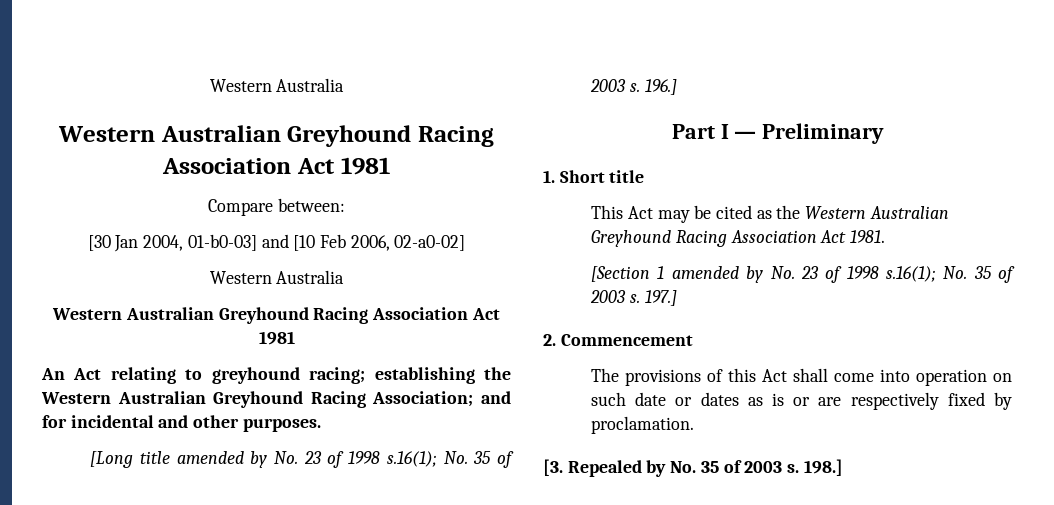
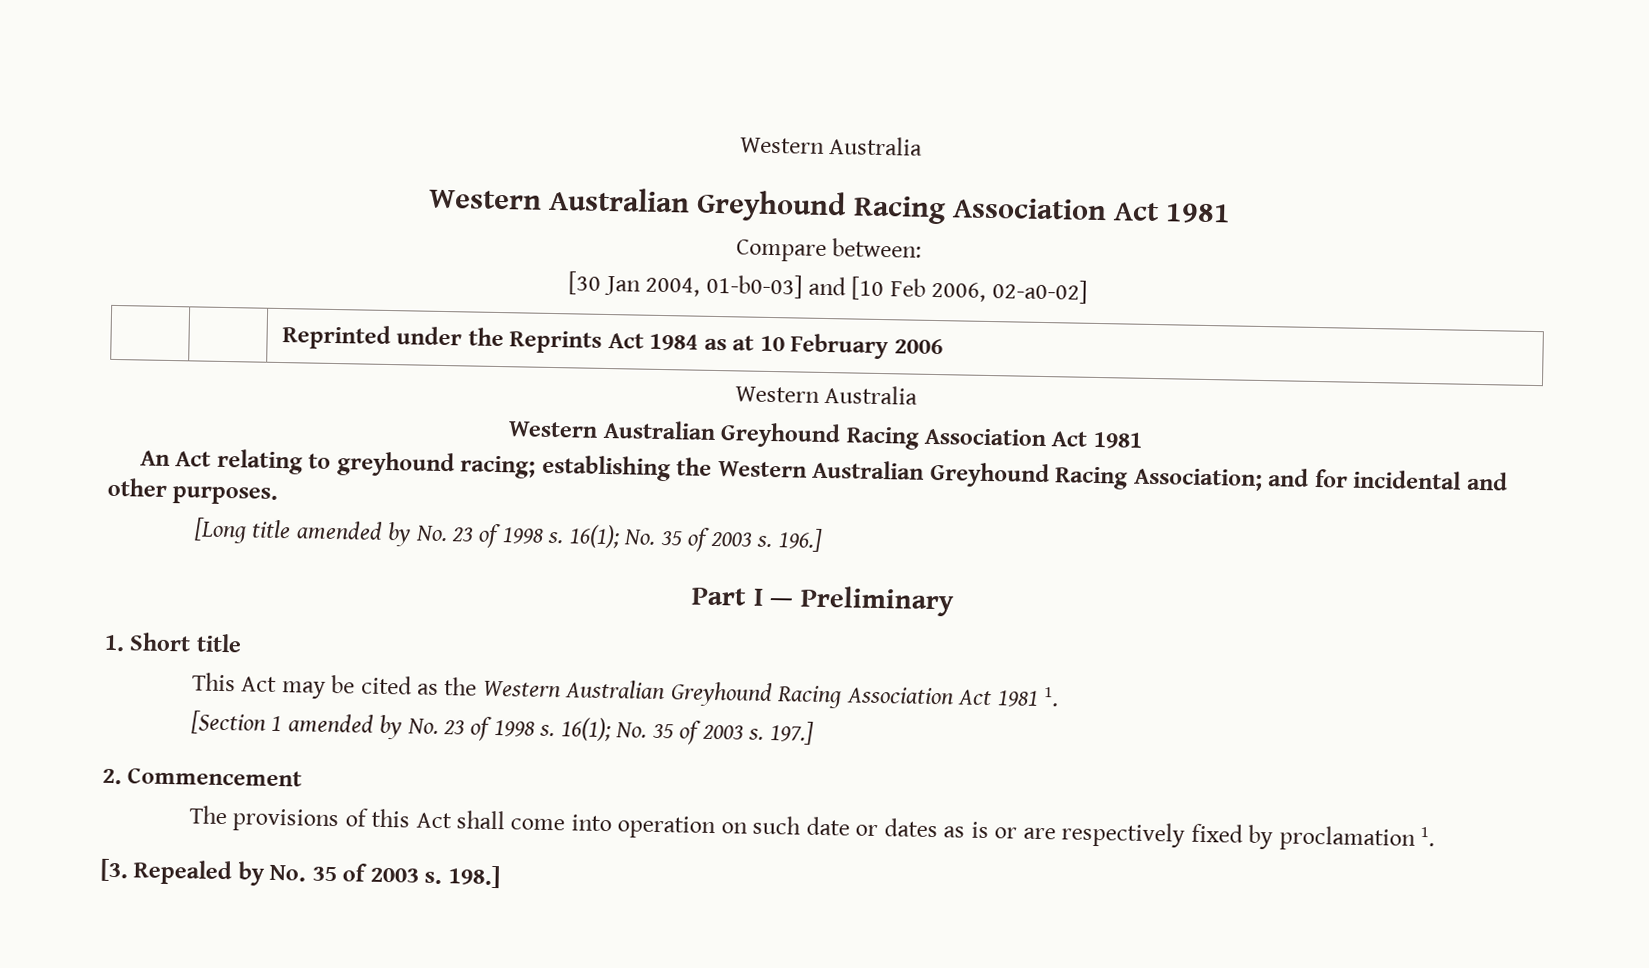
+ | | Reprinted under the Reprints Act 1984 as at 10 February 2006
- [Long title amended by No. 23 of 1998 s.16(1); No. 35 of 2003 s.
+ [Long title amended by No. 23 of 1998 s. 16(1); No. 35 of 2003 s.
- This Act may be cited as the Western Australian Greyhound Racing Association Act 1981.
+ This Act may be cited as the Western Australian Greyhound Racing Association Act 1981 1.
- [Section 1 amended by No. 23 of 1998 s.16(1); No. 35 of 2003 s.
+ [Section 1 amended by No. 23 of 1998 s. 16(1); No. 35 of 2003 s.
- The provisions of this Act shall come into operation on such date or dates as is or are respectively fixed by proclamation.
+ The provisions of this Act shall come into operation on such date or dates as is or are respectively fixed by proclamation 1.

